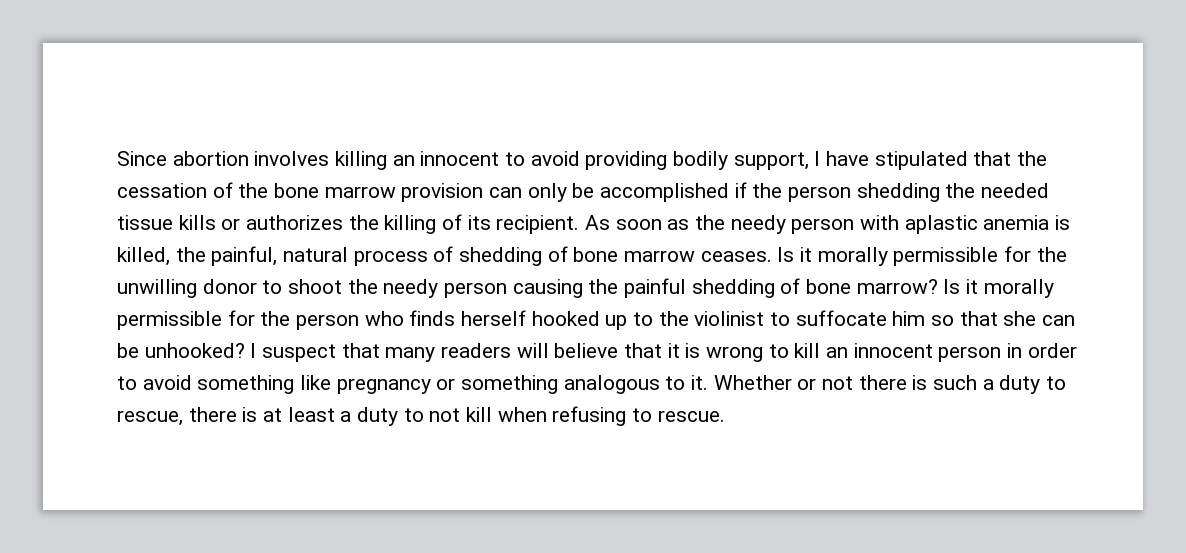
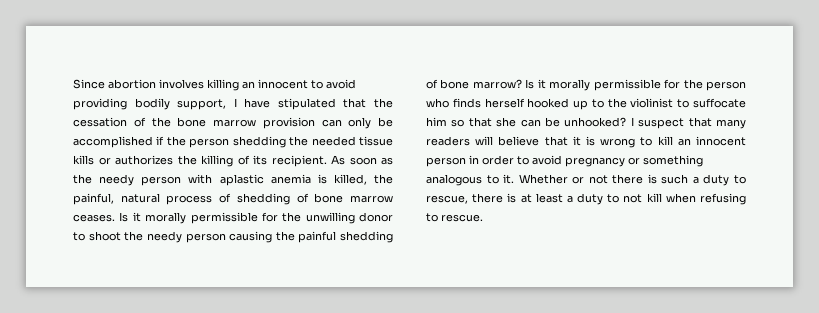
- I suspect that many readers will believe that it is wrong to kill an innocent person in order to avoid something like pregnancy or something analogous to it.
+ I suspect that many readers will believe that it is wrong to kill an innocent person in order to avoid pregnancy or something analogous to it.

